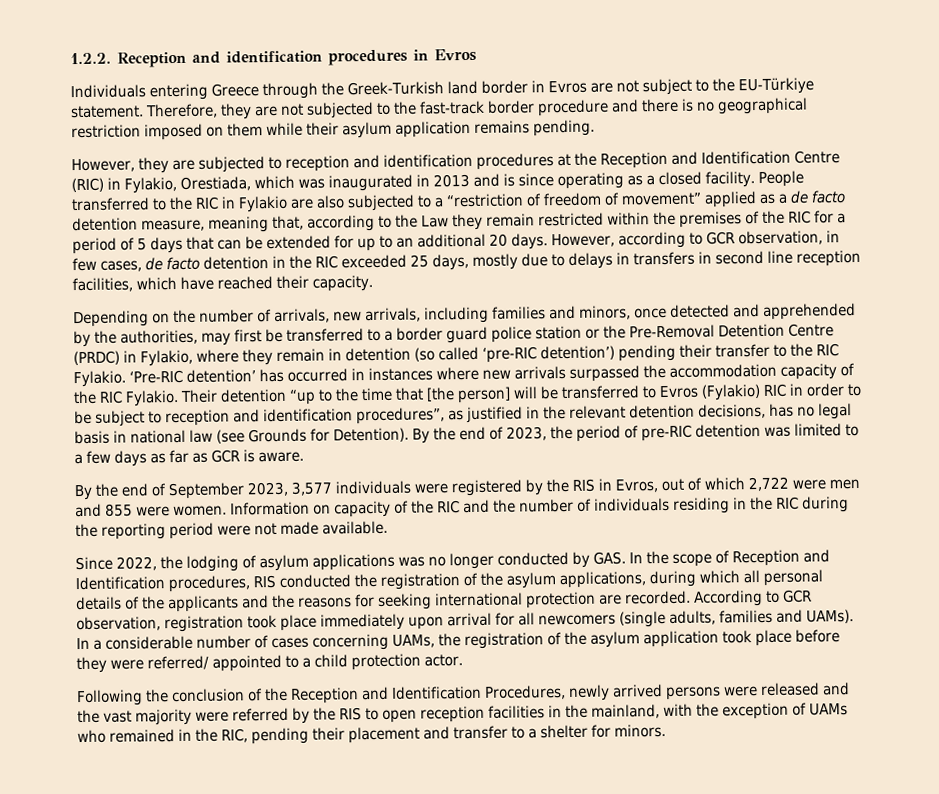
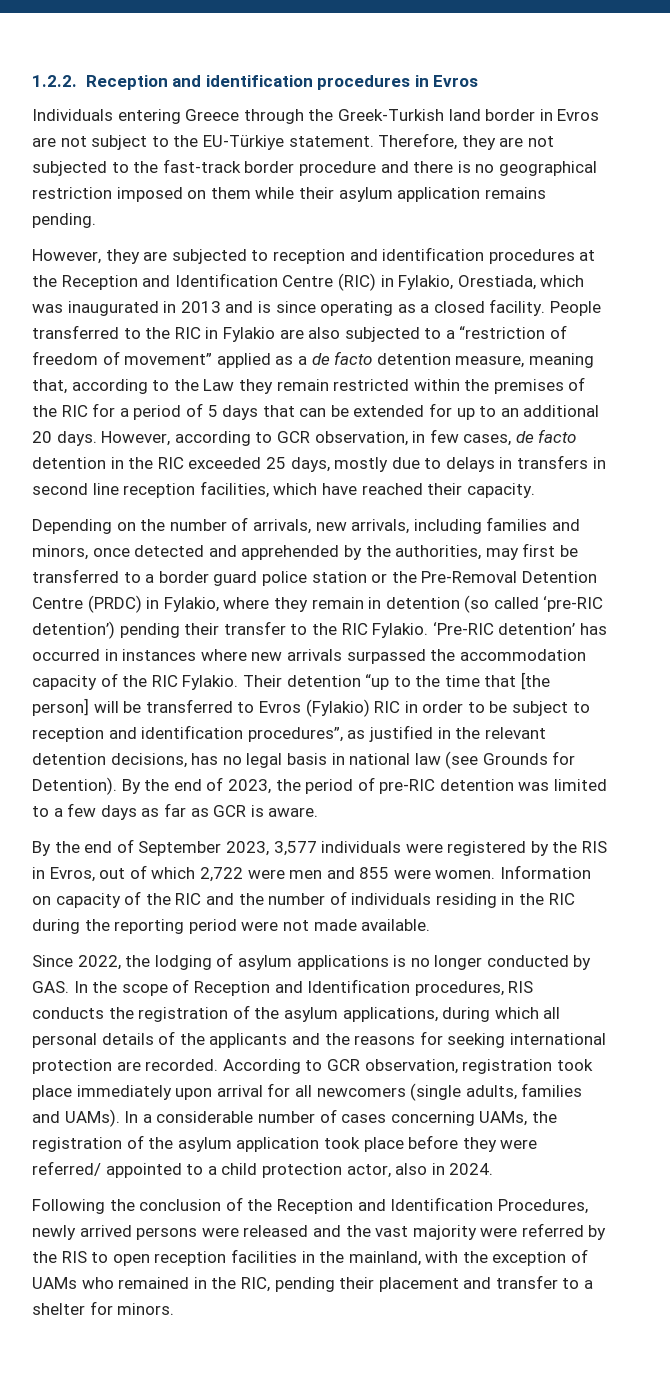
- Since 2022, the lodging of asylum applications was no longer conducted by GAS. In the scope of Reception and Identification procedures, RIS conducted the registration of the asylum applications, during which all personal details of the applicants and the reasons for seeking international protection are recorded.
+ Since 2022, the lodging of asylum applications is no longer conducted by GAS. In the scope of Reception and Identification procedures, RIS conducts the registration of the asylum applications, during which all personal details of the applicants and the reasons for seeking international protection are recorded.
- In a considerable number of cases concerning UAMs, the registration of the asylum application took place before they were referred/ appointed to a child protection actor.
+ In a considerable number of cases concerning UAMs, the registration of the asylum application took place before they were referred/ appointed to a child protection actor, also in 2024.

